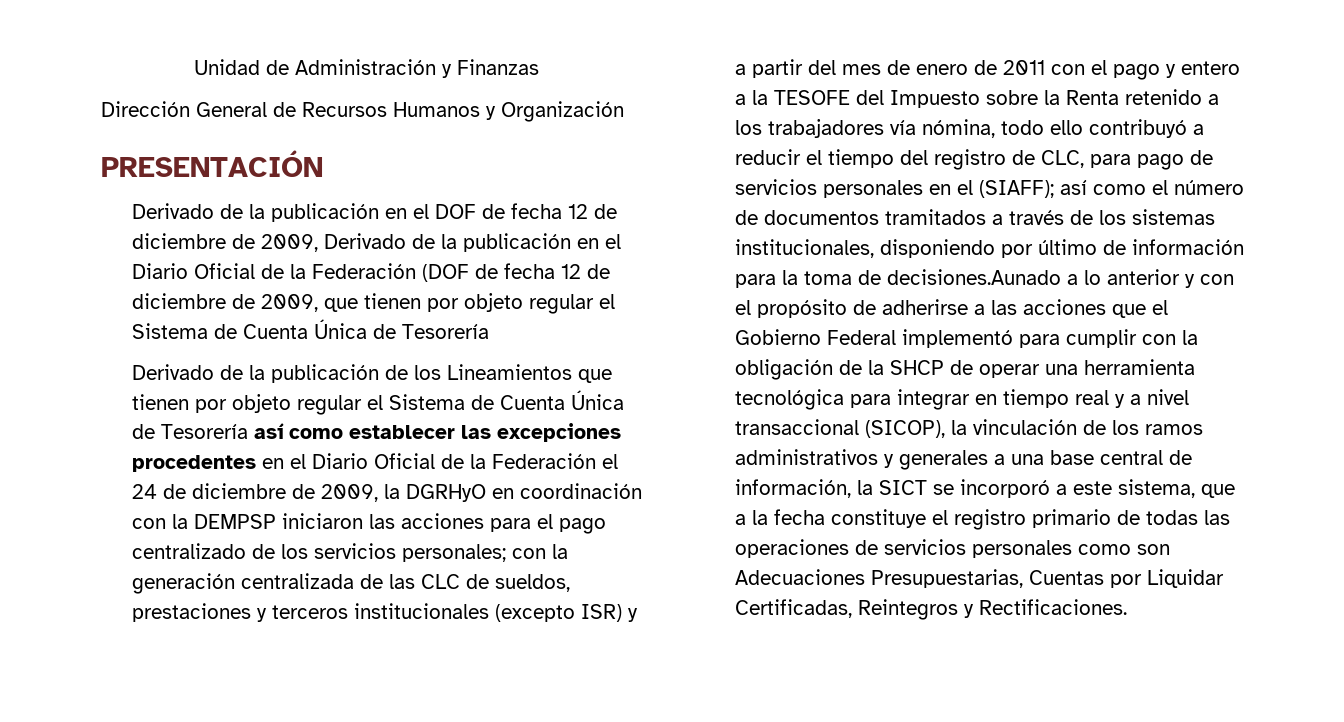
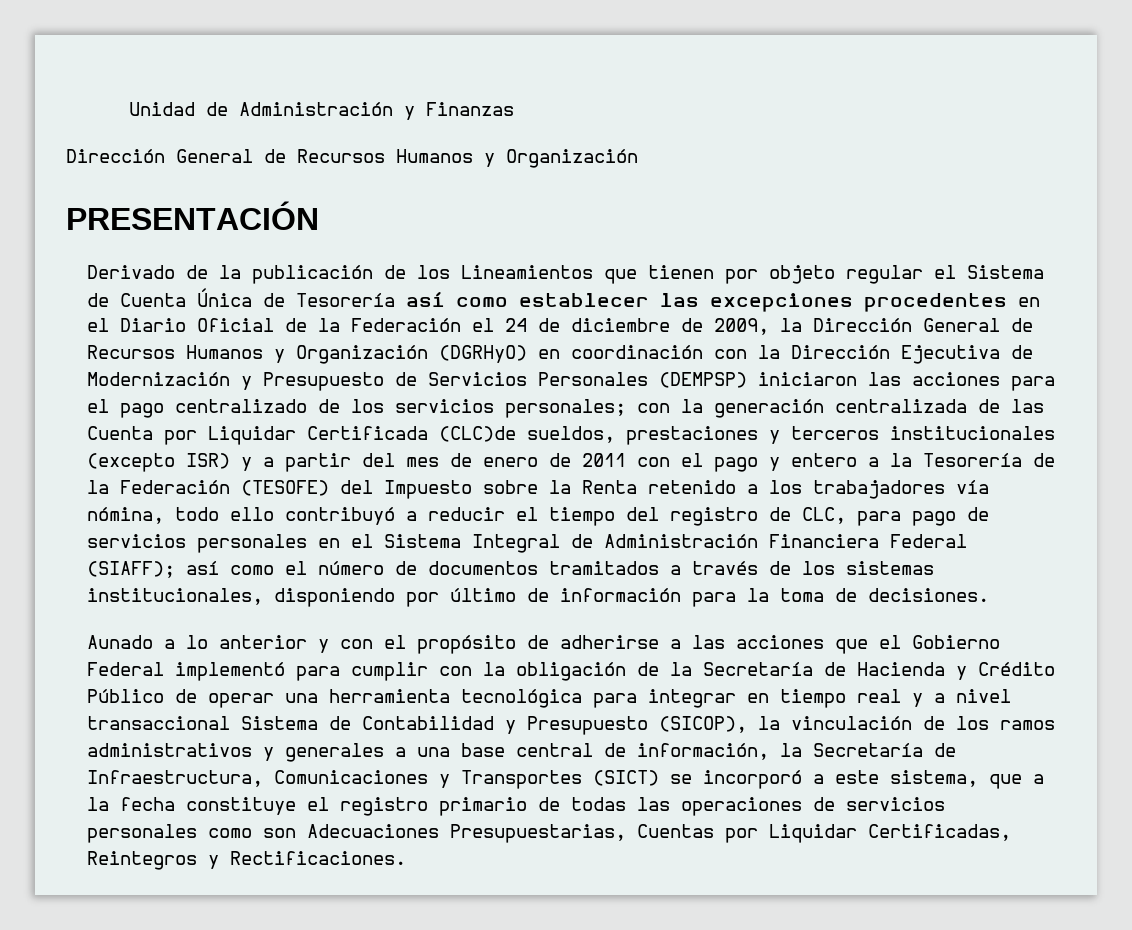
- Derivado de la publicación en el DOF de fecha 12 de diciembre de 2009, Derivado de la publicación en el Diario Oficial de la Federación (DOF de fecha 12 de diciembre de 2009, que tienen por objeto regular el Sistema de Cuenta Única de Tesorería
- Derivado de la publicación de los Lineamientos que tienen por objeto regular el Sistema de Cuenta Única de Tesorería así como establecer las excepciones procedentes en el Diario Oficial de la Federación el 24 de diciembre de 2009, la DGRHyO en coordinación con la DEMPSP iniciaron las acciones para el pago centralizado de los servicios personales;
+ Derivado de la publicación de los Lineamientos que tienen por objeto regular el Sistema de Cuenta Única de Tesorería así como establecer las excepciones procedentes en el Diario Oficial de la Federación el 24 de diciembre de 2009, la Dirección General de Recursos Humanos y Organización (DGRHyO) en coordinación con la Dirección Ejecutiva de Modernización y Presupuesto de Servicios Personales (DEMPSP) iniciaron las acciones para el pago centralizado de los servicios personales;
- con la generación centralizada de las CLC de sueldos, prestaciones y terceros institucionales (excepto ISR) y a partir del mes de enero de 2011 con el pago y entero a la TESOFE del Impuesto sobre la Renta retenido a los trabajadores vía nómina, todo ello contribuyó a reducir el tiempo del registro de CLC, para pago de servicios personales en el (SIAFF);
+ con la generación centralizada de las Cuenta por Liquidar Certificada (CLC)de sueldos, prestaciones y terceros institucionales (excepto ISR) y a partir del mes de enero de 2011 con el pago y entero a la Tesorería de la Federación (TESOFE) del Impuesto sobre la Renta retenido a los trabajadores vía nómina, todo ello contribuyó a reducir el tiempo del registro de CLC, para pago de servicios personales en el Sistema Integral de Administración Financiera Federal (SIAFF);
- así como el número de documentos tramitados a través de los sistemas institucionales, disponiendo por último de información para la toma de decisiones.Aunado a lo anterior y con el propósito de adherirse a las acciones que el Gobierno Federal implementó para cumplir con la obligación de la SHCP de operar una herramienta tecnológica para integrar en tiempo real y a nivel transaccional (SICOP), la vinculación de los ramos administrativos y generales a una base central de información, la SICT se incorporó a este sistema, que a la fecha constituye el registro primario de todas las operaciones de servicios personales como son Adecuaciones Presupuestarias, Cuentas por Liquidar Certificadas, Reintegros y Rectificaciones.
+ así como el número de documentos tramitados a través de los sistemas institucionales, disponiendo por último de información para la toma de decisiones.
+ Aunado a lo anterior y con el propósito de adherirse a las acciones que el Gobierno Federal implementó para cumplir con la obligación de la Secretaría de Hacienda y Crédito Público de operar una herramienta tecnológica para integrar en tiempo real y a nivel transaccional Sistema de Contabilidad y Presupuesto (SICOP), la vinculación de los ramos administrativos y generales a una base central de información, la Secretaría de Infraestructura, Comunicaciones y Transportes (SICT) se incorporó a este sistema, que a la fecha constituye el registro primario de todas las operaciones de servicios personales como son Adecuaciones Presupuestarias, Cuentas por Liquidar Certificadas, Reintegros y Rectificaciones.

